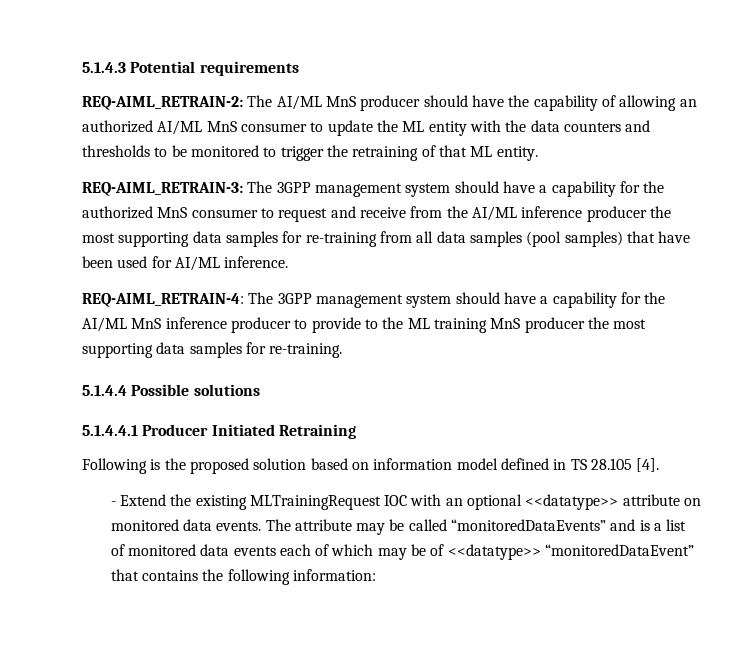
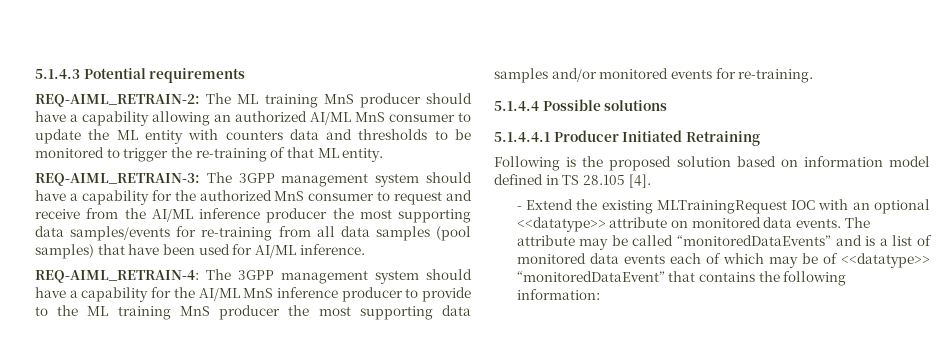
- REQ-AIML_RETRAIN-2: The AI/ML MnS producer should have the capability of allowing an authorized AI/ML MnS consumer to update the ML entity with the data counters and thresholds to be monitored to trigger the retraining of that ML entity.
+ REQ-AIML_RETRAIN-2: The ML training MnS producer should have a capability allowing an authorized AI/ML MnS consumer to update the ML entity with counters data and thresholds to be monitored to trigger the re-training of that ML entity.
- REQ-AIML_RETRAIN-3: The 3GPP management system should have a capability for the authorized MnS consumer to request and receive from the AI/ML inference producer the most supporting data samples for re-training from all data samples (pool samples) that have been used for AI/ML inference.
+ REQ-AIML_RETRAIN-3: The 3GPP management system should have a capability for the authorized MnS consumer to request and receive from the AI/ML inference producer the most supporting data samples/events for re-training from all data samples (pool samples) that have been used for AI/ML inference.
- REQ-AIML_RETRAIN-4: The 3GPP management system should have a capability for the AI/ML MnS inference producer to provide to the ML training MnS producer the most supporting data samples for re-training.
+ REQ-AIML_RETRAIN-4: The 3GPP management system should have a capability for the AI/ML MnS inference producer to provide to the ML training MnS producer the most supporting data samples and/or monitored events for re-training.

